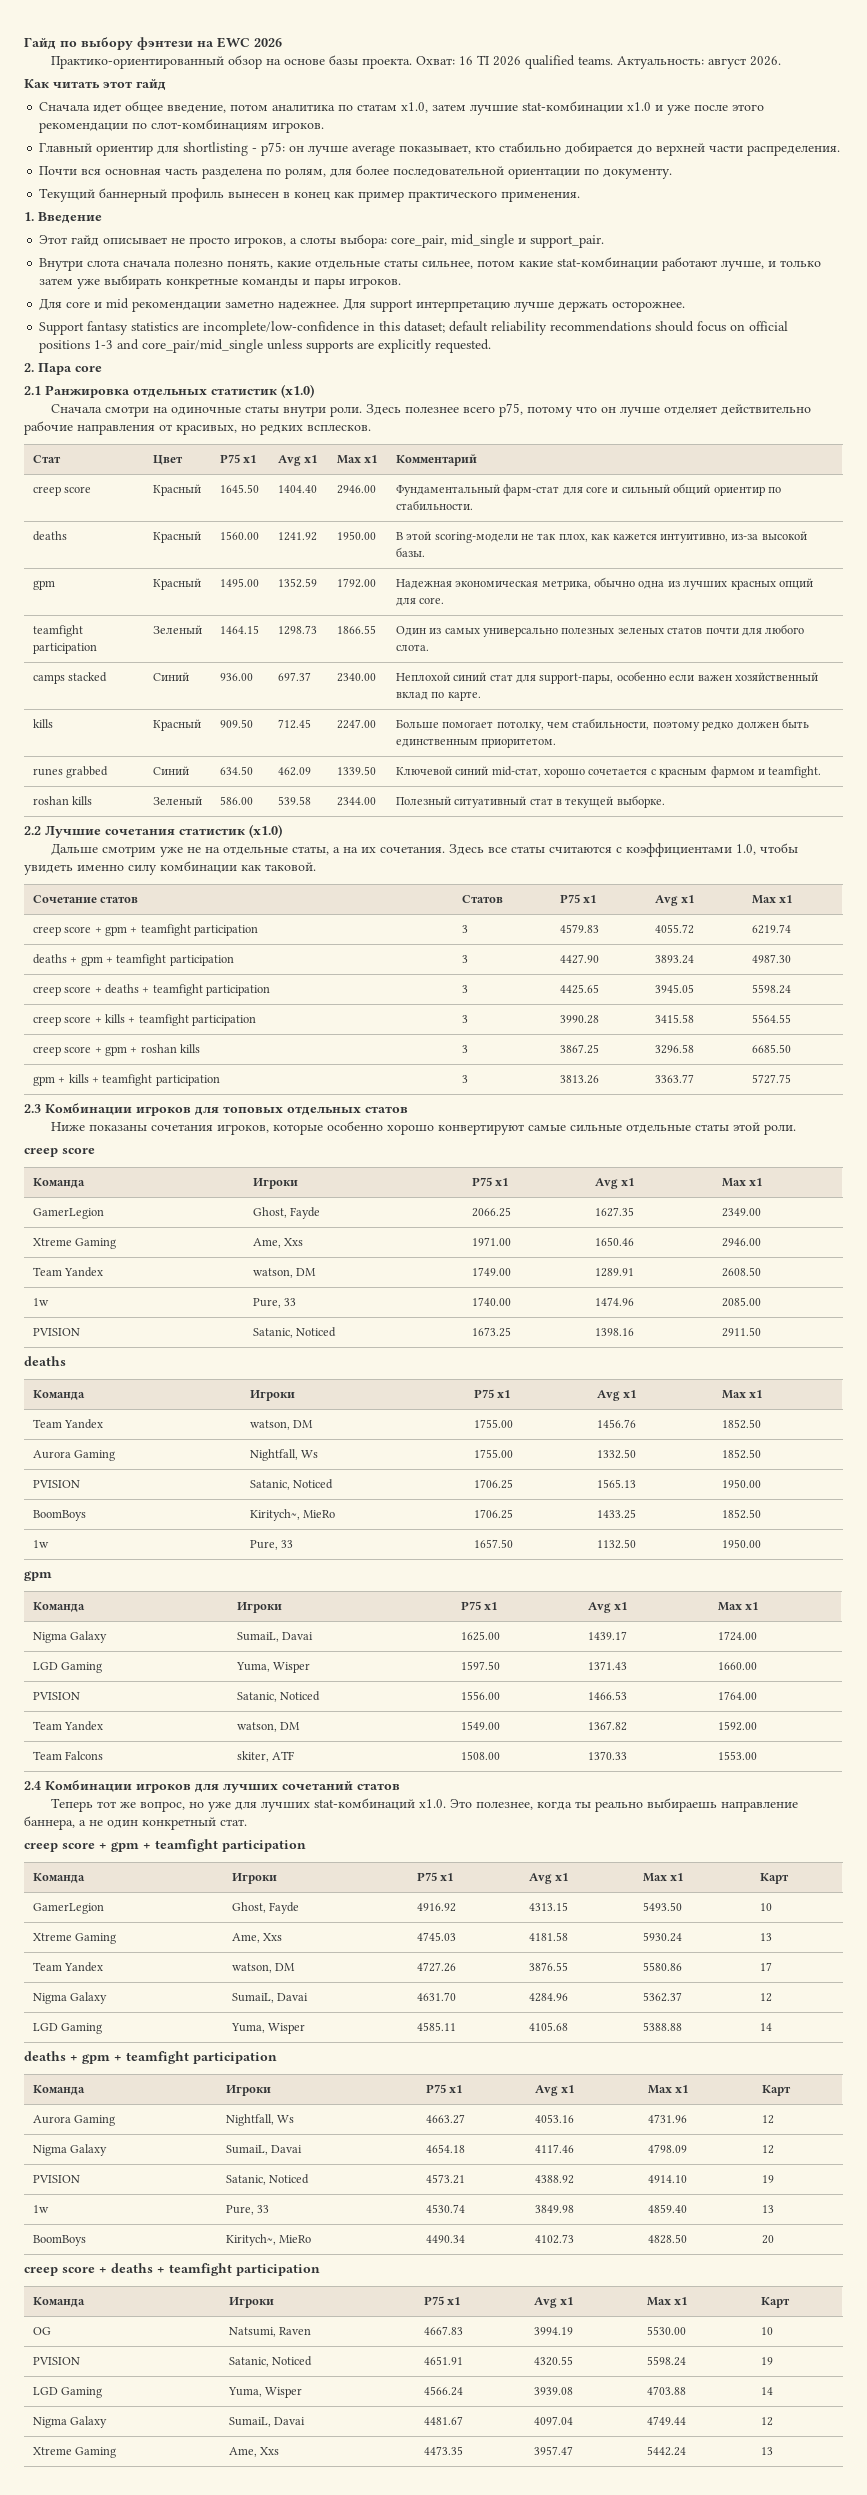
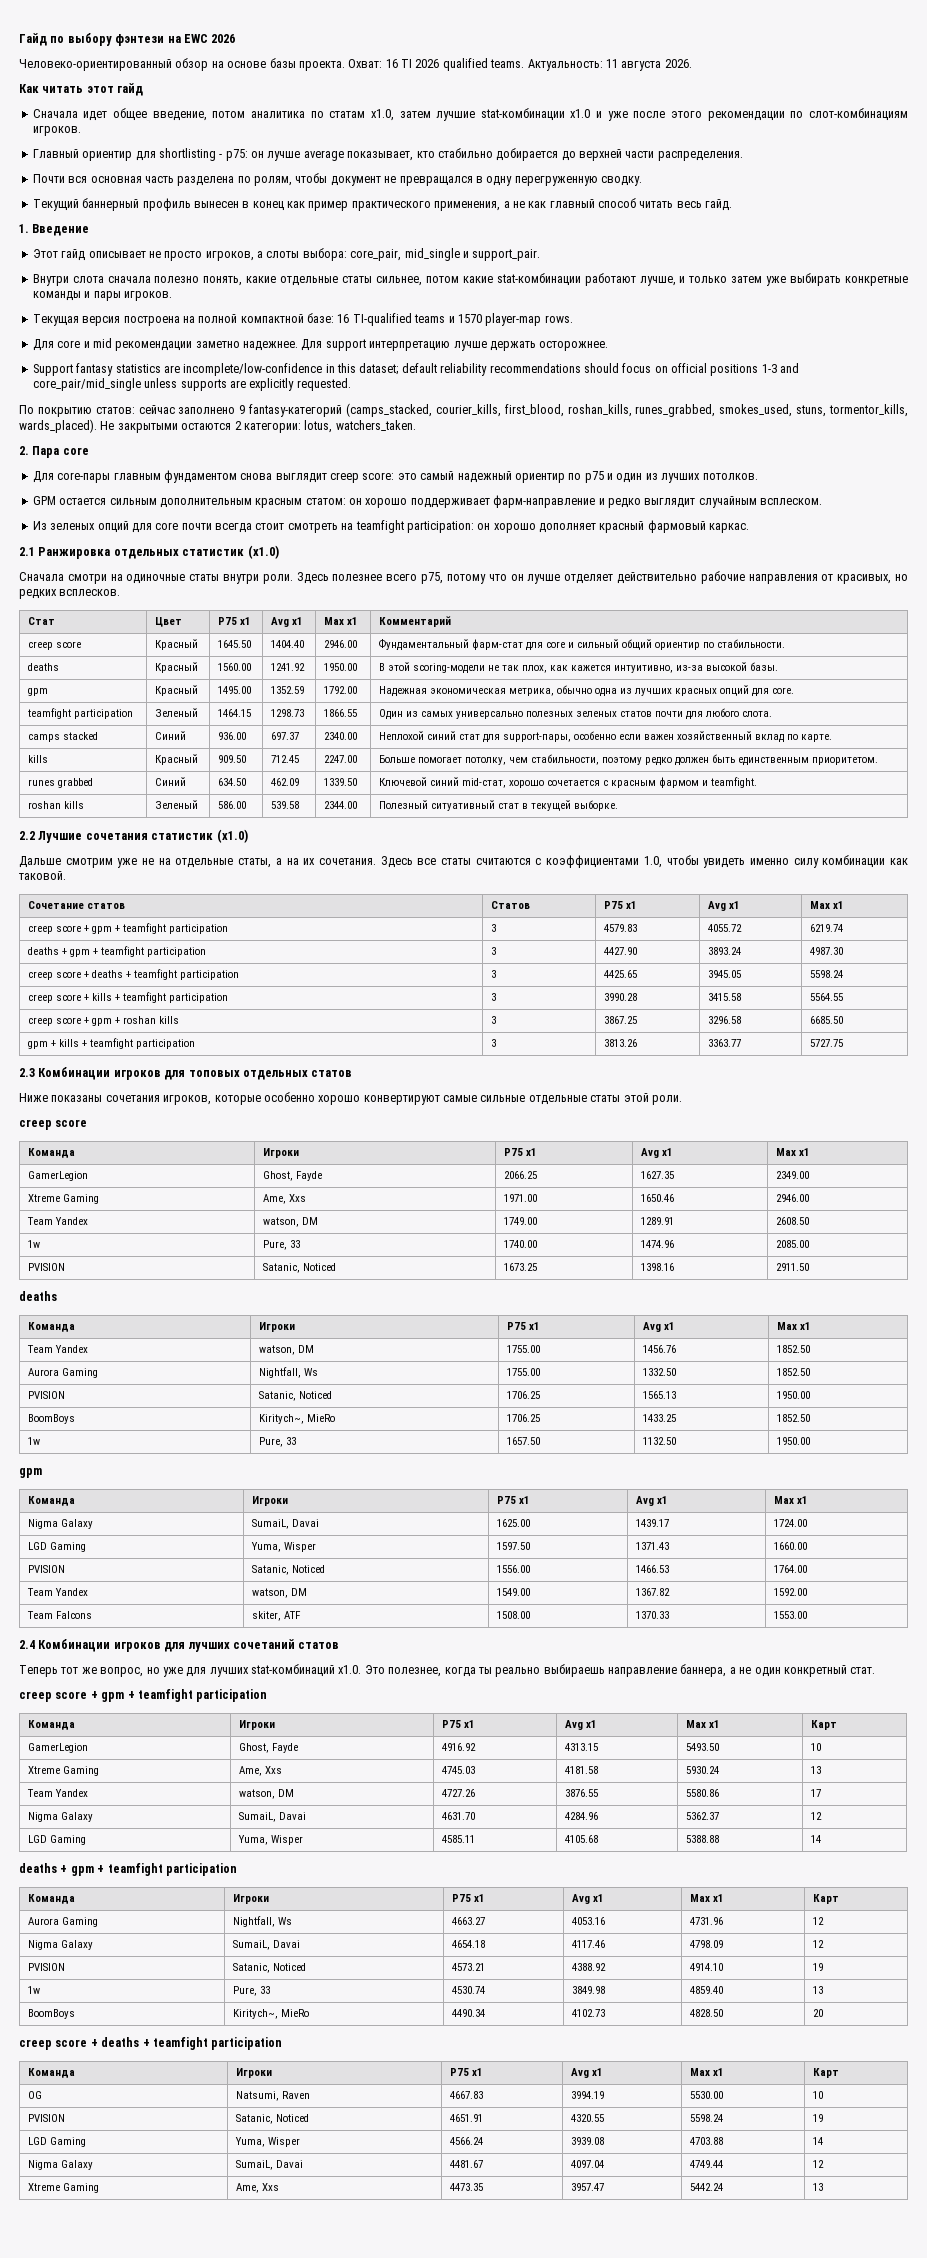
- Практико-ориентированный обзор на основе базы проекта.
+ Человеко-ориентированный обзор на основе базы проекта.
- Актуальность: август 2026.
+ Актуальность: 11 августа 2026.
- Почти вся основная часть разделена по ролям, для более последовательной ориентации по документу.
+ Почти вся основная часть разделена по ролям, чтобы документ не превращался в одну перегруженную сводку.
- Текущий баннерный профиль вынесен в конец как пример практического применения.
+ Текущий баннерный профиль вынесен в конец как пример практического применения, а не как главный способ читать весь гайд.
+ Текущая версия построена на полной компактной базе: 16 TI-qualified teams и 1570 player-map rows.
+ По покрытию статов: сейчас заполнено 9 fantasy-категорий (camps_stacked, courier_kills, first_blood, roshan_kills, runes_grabbed, smokes_used, stuns, tormentor_kills, wards_placed). Не закрытыми остаются 2 категории: lotus, watchers_taken.
  2. Пара core
+ Для core-пары главным фундаментом снова выглядит creep score: это самый надежный ориентир по p75 и один из лучших потолков.
+ GPM остается сильным дополнительным красным статом: он хорошо поддерживает фарм-направление и редко выглядит случайным всплеском.
+ Из зеленых опций для core почти всегда стоит смотреть на teamfight participation: он хорошо дополняет красный фармовый каркас.

